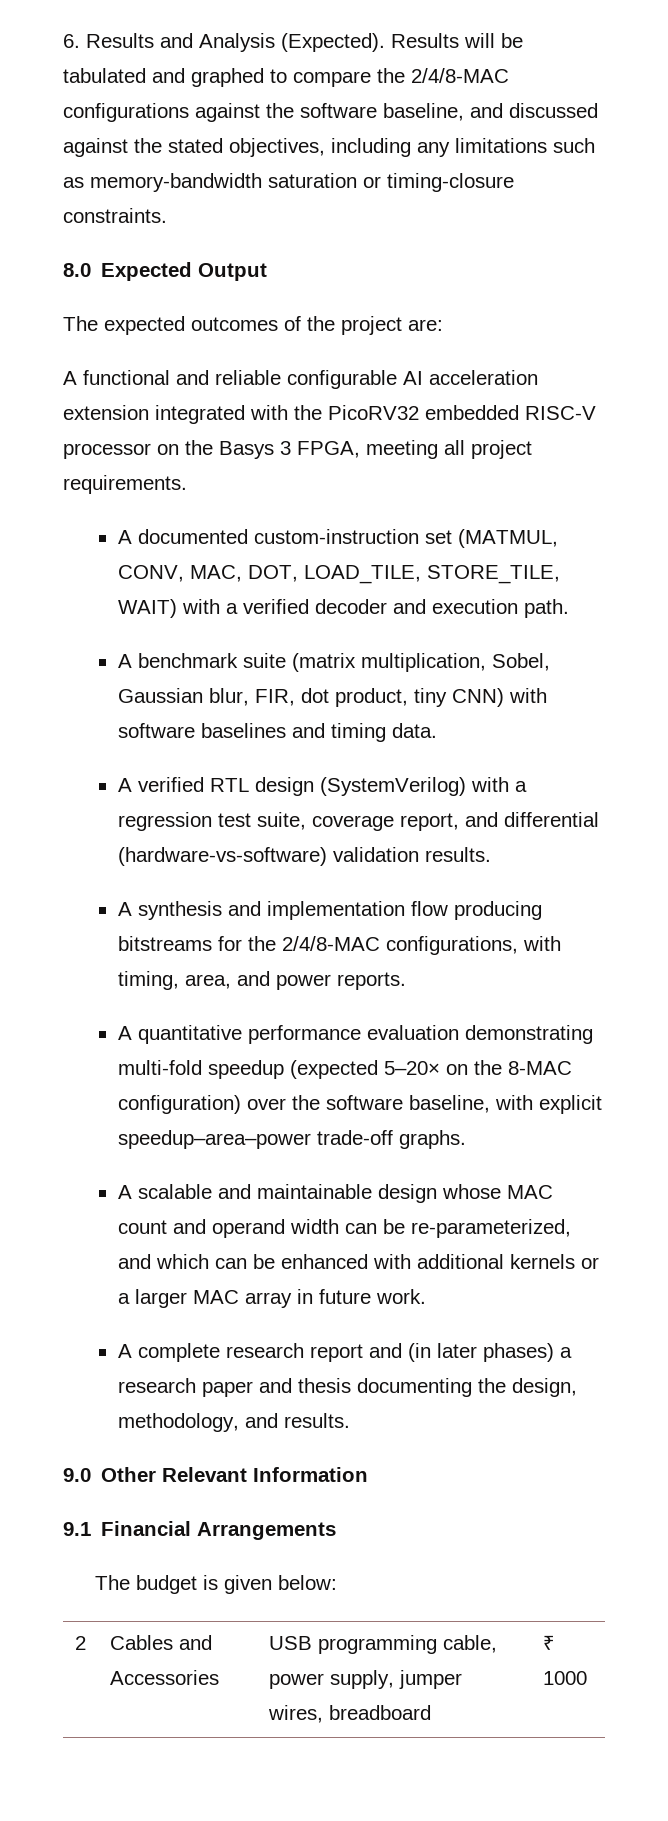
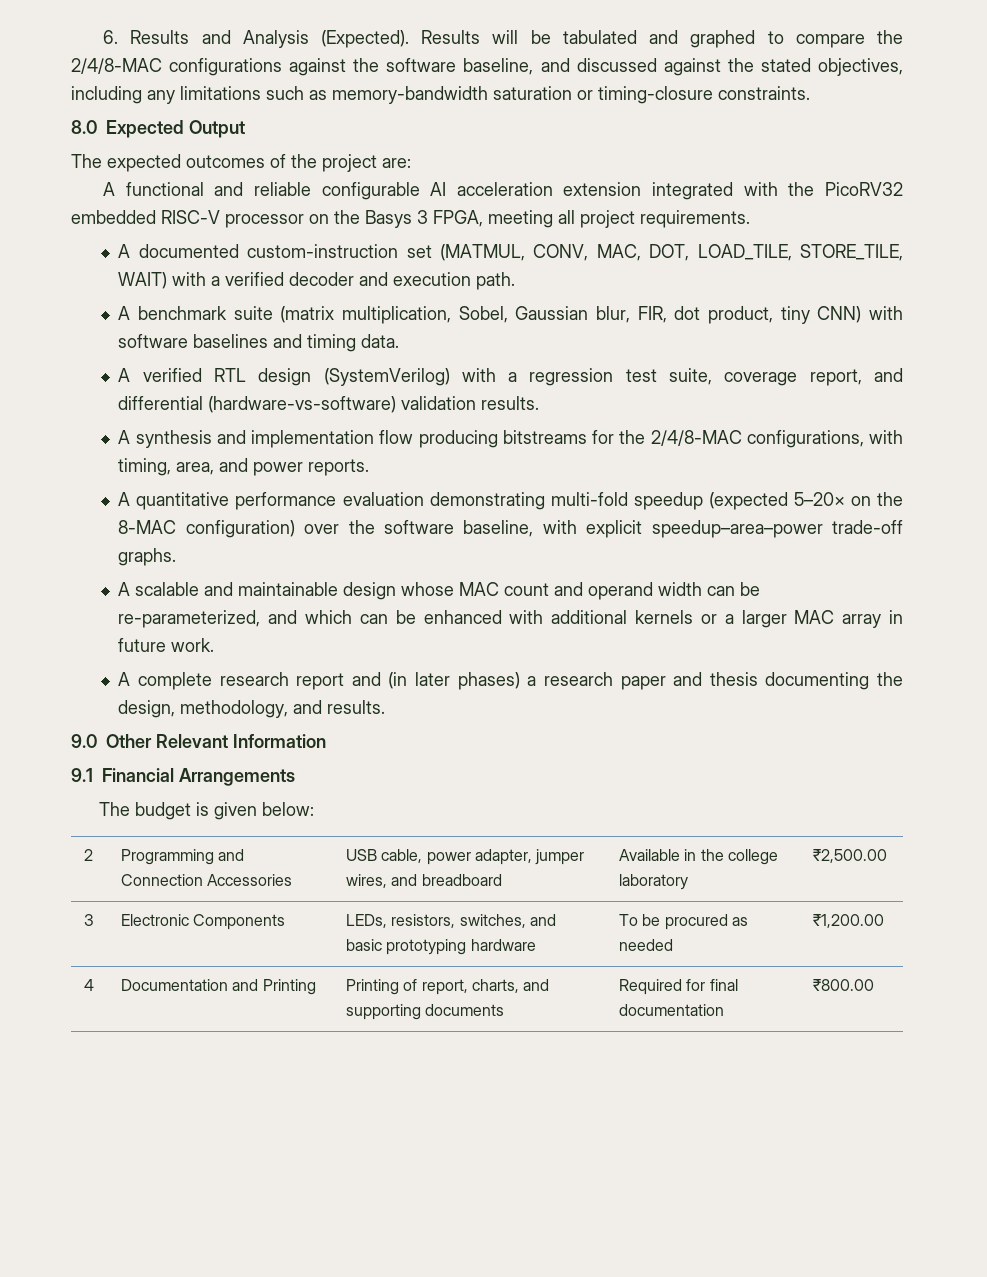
- 2 | Cables and Accessories | USB programming cable, power supply, jumper wires, breadboard | ₹ 1000
+ 2 | Programming and Connection Accessories | USB cable, power adapter, jumper wires, and breadboard | Available in the college laboratory | ₹2,500.00
+ 3 | Electronic Components | LEDs, resistors, switches, and basic prototyping hardware | To be procured as needed | ₹1,200.00
+ 4 | Documentation and Printing | Printing of report, charts, and supporting documents | Required for final documentation | ₹800.00

